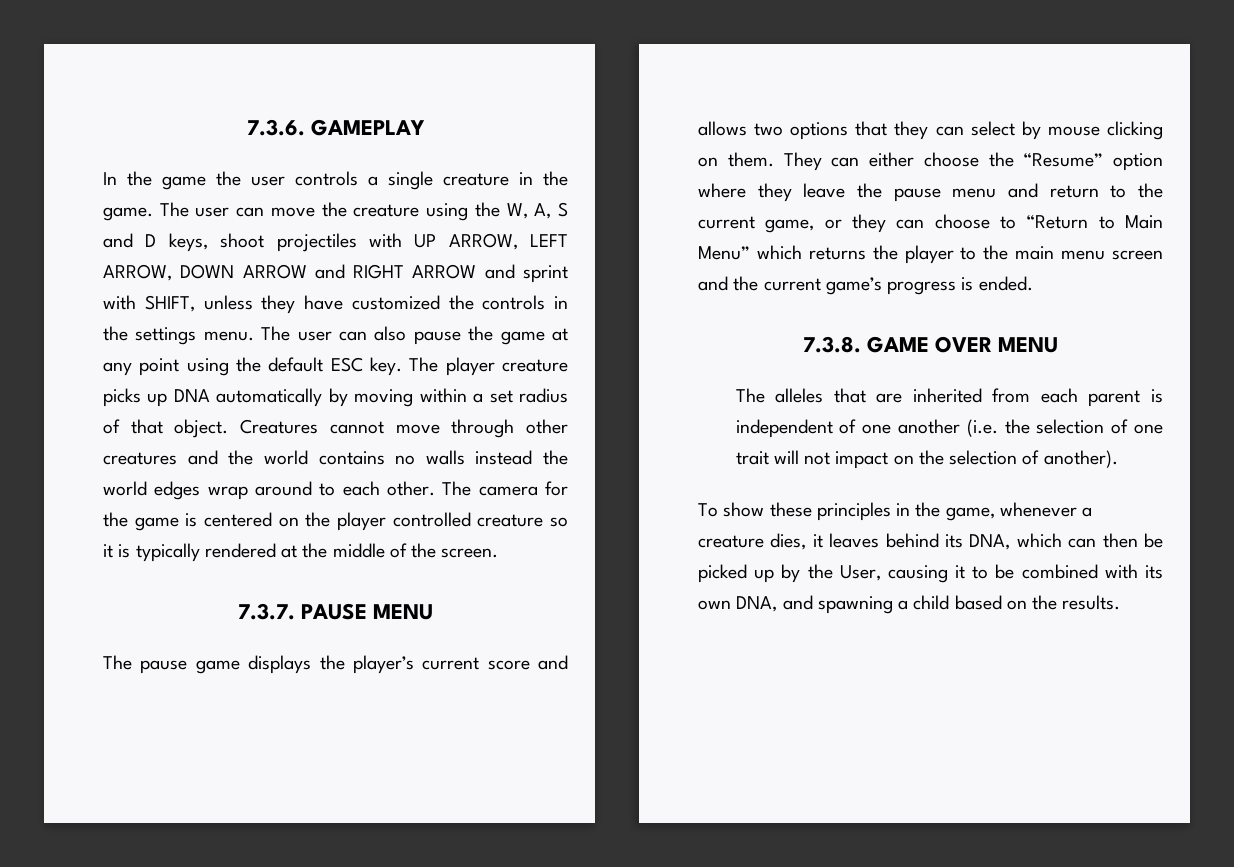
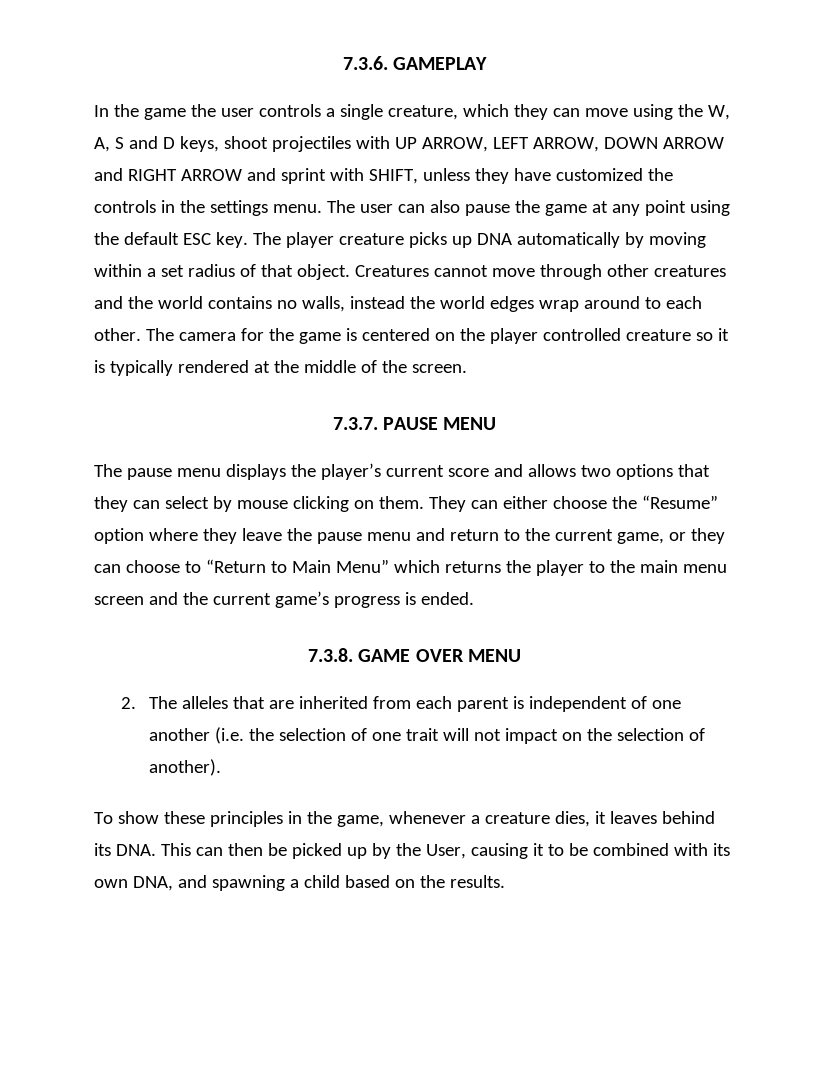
- In the game the user controls a single creature in the game. The user can move the creature using the W, A, S and D keys, shoot projectiles with UP ARROW, LEFT ARROW, DOWN ARROW and RIGHT ARROW and sprint with SHIFT, unless they have customized the controls in the settings menu.
+ In the game the user controls a single creature, which they can move using the W, A, S and D keys, shoot projectiles with UP ARROW, LEFT ARROW, DOWN ARROW and RIGHT ARROW and sprint with SHIFT, unless they have customized the controls in the settings menu.
- Creatures cannot move through other creatures and the world contains no walls instead the world edges wrap around to each other.
+ Creatures cannot move through other creatures and the world contains no walls, instead the world edges wrap around to each other.
- The pause game displays the player’s current score and allows two options that they can select by mouse clicking on them.
+ The pause menu displays the player’s current score and allows two options that they can select by mouse clicking on them.
- The alleles that are inherited from each parent is independent of one another (i.e. the selection of one trait will not impact on the selection of another).
+ 2. The alleles that are inherited from each parent is independent of one another (i.e. the selection of one trait will not impact on the selection of another).
- To show these principles in the game, whenever a creature dies, it leaves behind its DNA, which can then be picked up by the User, causing it to be combined with its own DNA, and spawning a child based on the results.
+ To show these principles in the game, whenever a creature dies, it leaves behind its DNA. This can then be picked up by the User, causing it to be combined with its own DNA, and spawning a child based on the results.

